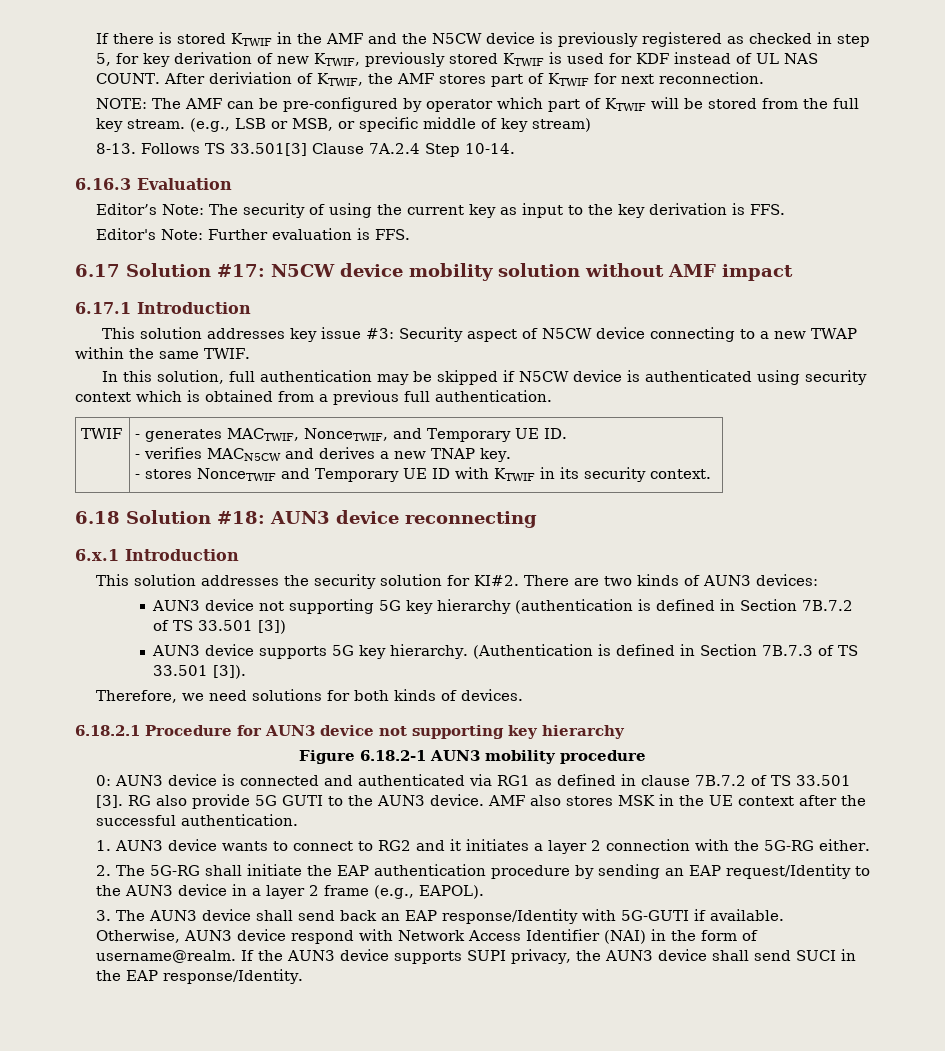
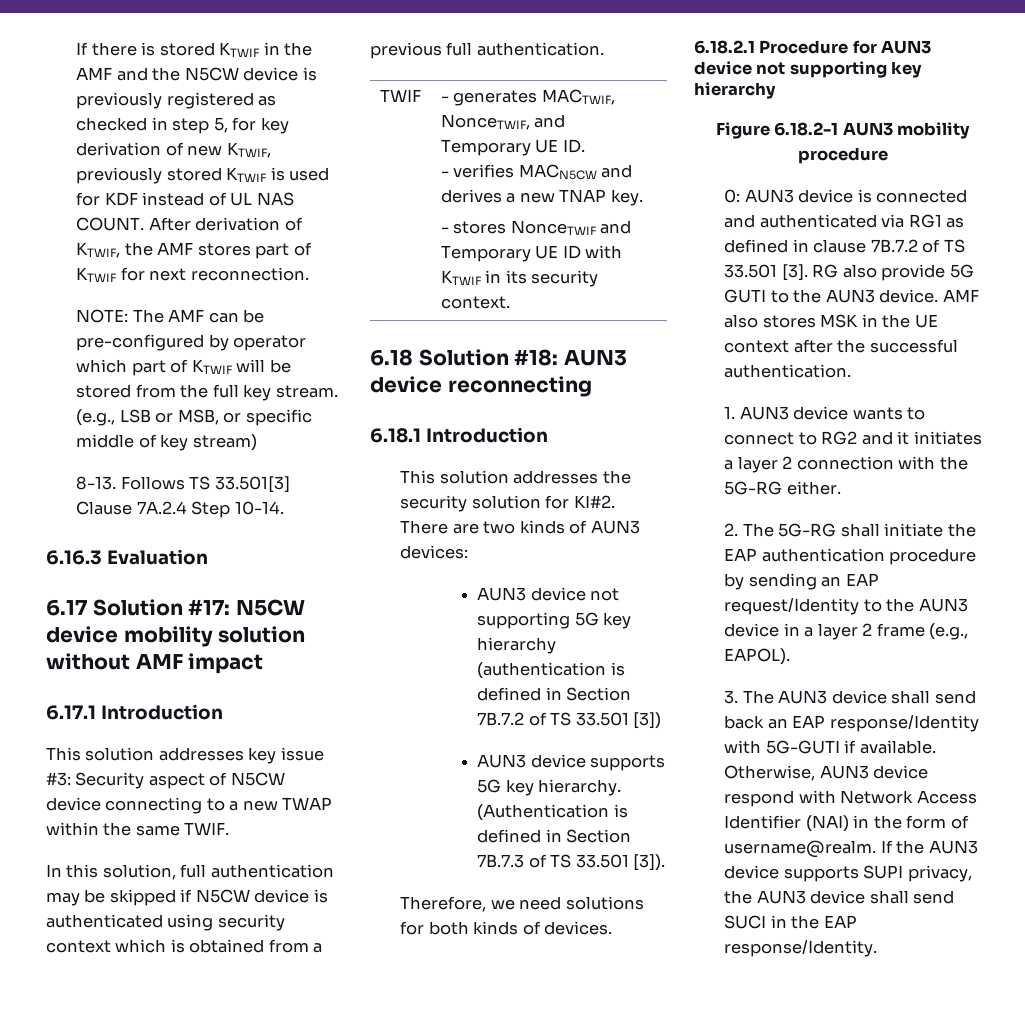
- After deriviation of KTWIF, the AMF stores part of KTWIF for next reconnection.
+ After derivation of KTWIF, the AMF stores part of KTWIF for next reconnection.
- Editor’s Note: The security of using the current key as input to the key derivation is FFS.
- Editor's Note: Further evaluation is FFS.
- 6.x.1 Introduction
+ 6.18.1 Introduction

